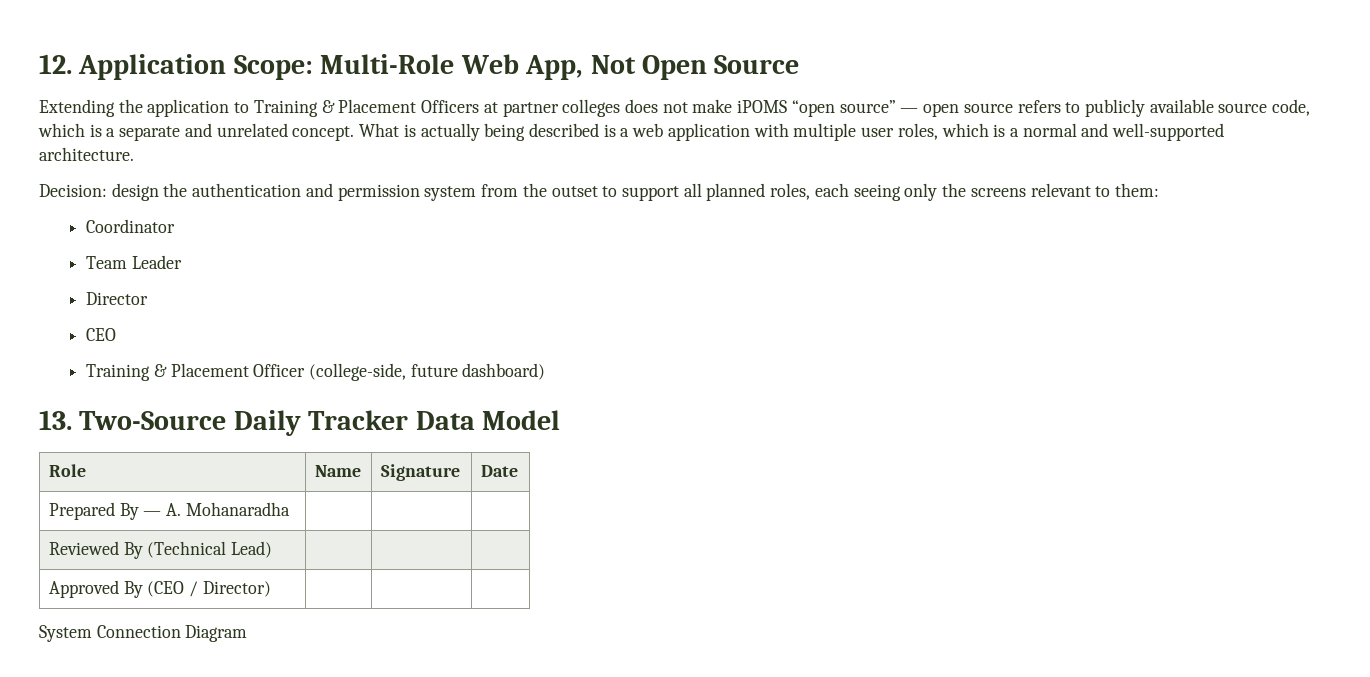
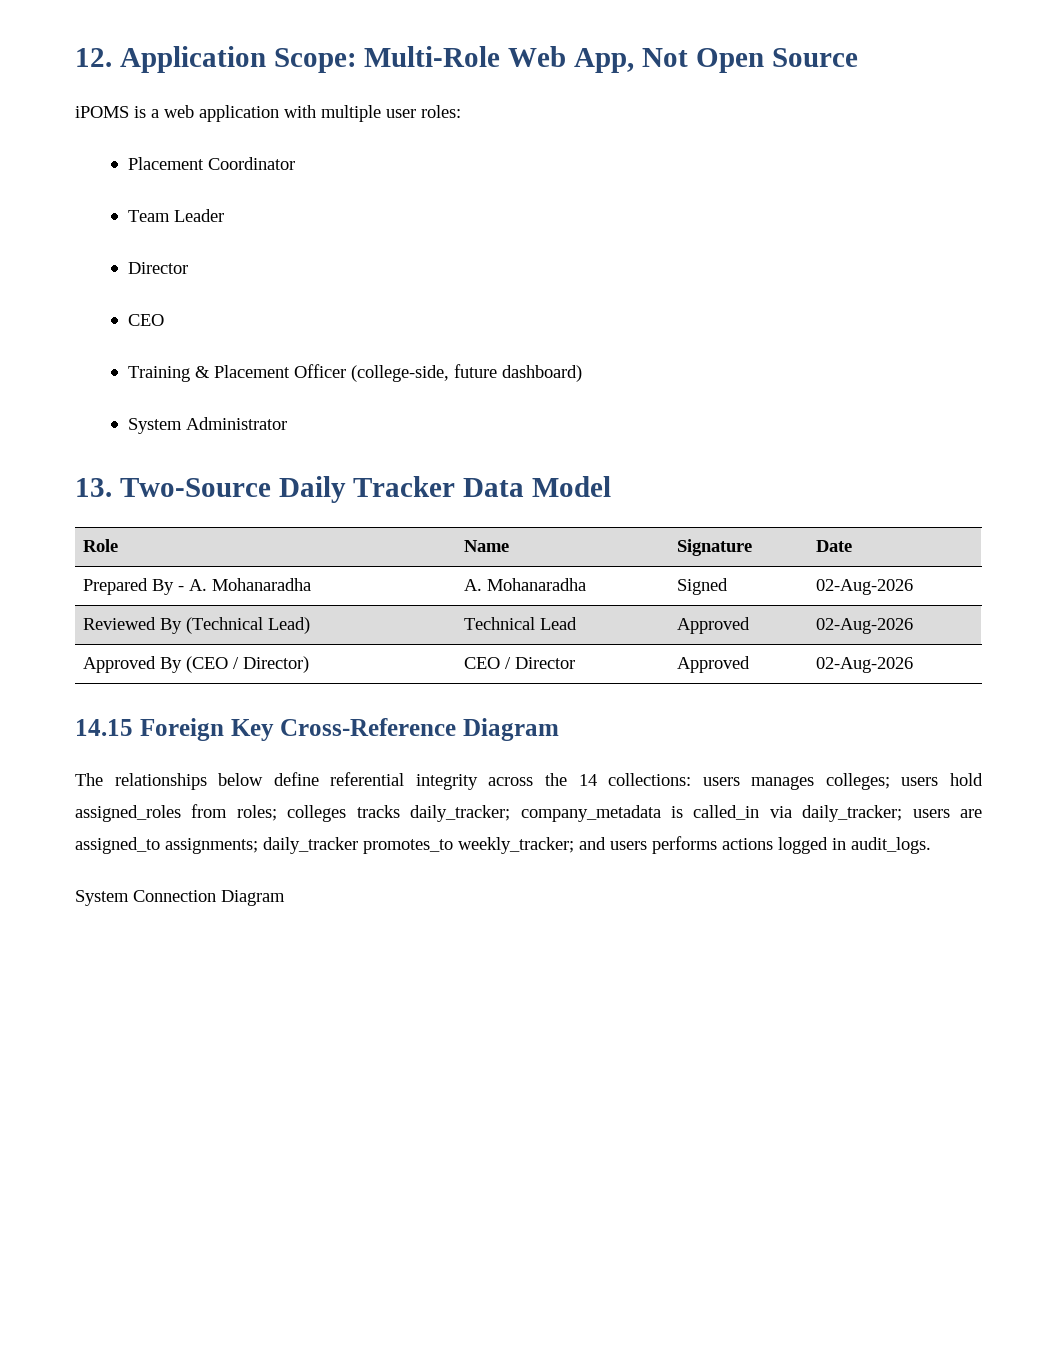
- Extending the application to Training & Placement Officers at partner colleges does not make iPOMS “open source” — open source refers to publicly available source code, which is a separate and unrelated concept. What is actually being described is a web application with multiple user roles, which is a normal and well-supported architecture.
- Decision: design the authentication and permission system from the outset to support all planned roles, each seeing only the screens relevant to them:
- Coordinator
+ iPOMS is a web application with multiple user roles:
+ Placement Coordinator
+ System Administrator
- Prepared By — A. Mohanaradha | | |
+ Prepared By - A. Mohanaradha | A. Mohanaradha | Signed | 02-Aug-2026
- Reviewed By (Technical Lead) | | |
+ Reviewed By (Technical Lead) | Technical Lead | Approved | 02-Aug-2026
- Approved By (CEO / Director) | | |
+ Approved By (CEO / Director) | CEO / Director | Approved | 02-Aug-2026
+ 14.15 Foreign Key Cross-Reference Diagram
+ The relationships below define referential integrity across the 14 collections: users manages colleges; users hold assigned_roles from roles; colleges tracks daily_tracker; company_metadata is called_in via daily_tracker; users are assigned_to assignments; daily_tracker promotes_to weekly_tracker; and users performs actions logged in audit_logs.

